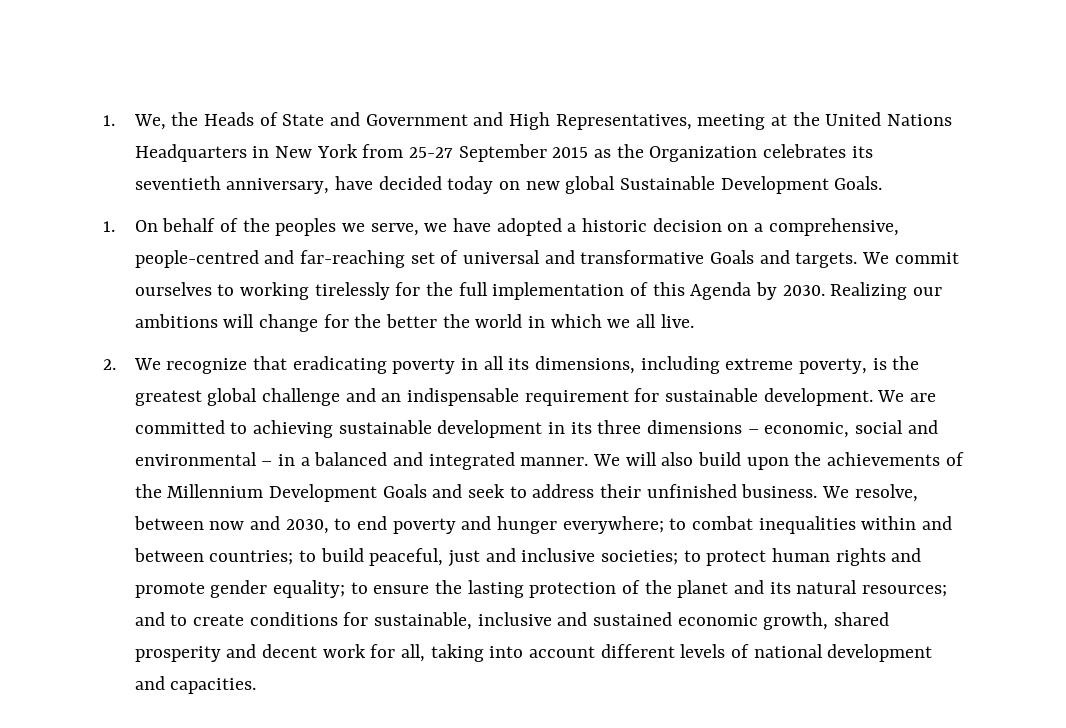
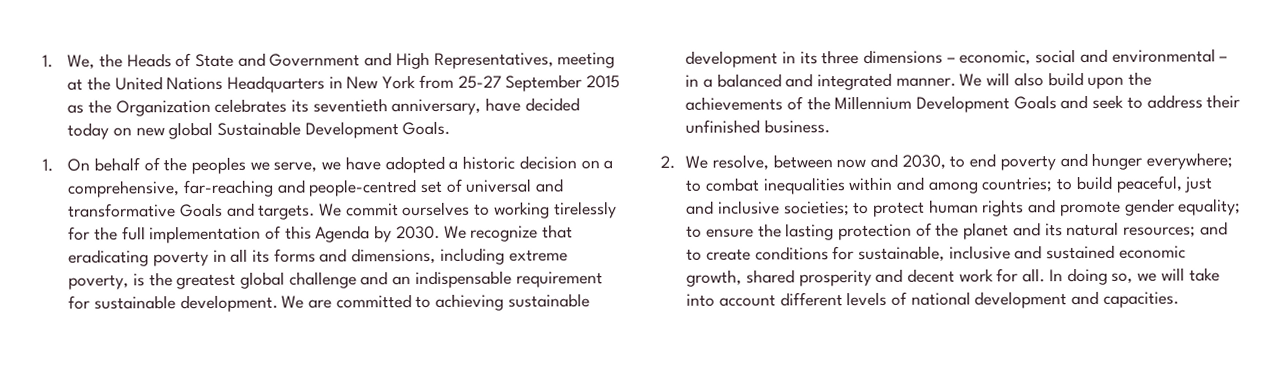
- 1. On behalf of the peoples we serve, we have adopted a historic decision on a comprehensive, people-centred and far-reaching set of universal and transformative Goals and targets.
+ 1. On behalf of the peoples we serve, we have adopted a historic decision on a comprehensive, far-reaching and people-centred set of universal and transformative Goals and targets.
- Realizing our ambitions will change for the better the world in which we all live.
- 2. We recognize that eradicating poverty in all its dimensions, including extreme poverty, is the greatest global challenge and an indispensable requirement for sustainable development.
+ We recognize that eradicating poverty in all its forms and dimensions, including extreme poverty, is the greatest global challenge and an indispensable requirement for sustainable development.
- We will also build upon the achievements of the Millennium Development Goals and seek to address their unfinished business. We resolve, between now and 2030, to end poverty and hunger everywhere;
+ We will also build upon the achievements of the Millennium Development Goals and seek to address their unfinished business.
+ 2. We resolve, between now and 2030, to end poverty and hunger everywhere;
- to combat inequalities within and between countries;
+ to combat inequalities within and among countries;
- and to create conditions for sustainable, inclusive and sustained economic growth, shared prosperity and decent work for all, taking into account different levels of national development and capacities.
+ and to create conditions for sustainable, inclusive and sustained economic growth, shared prosperity and decent work for all. In doing so, we will take into account different levels of national development and capacities.

